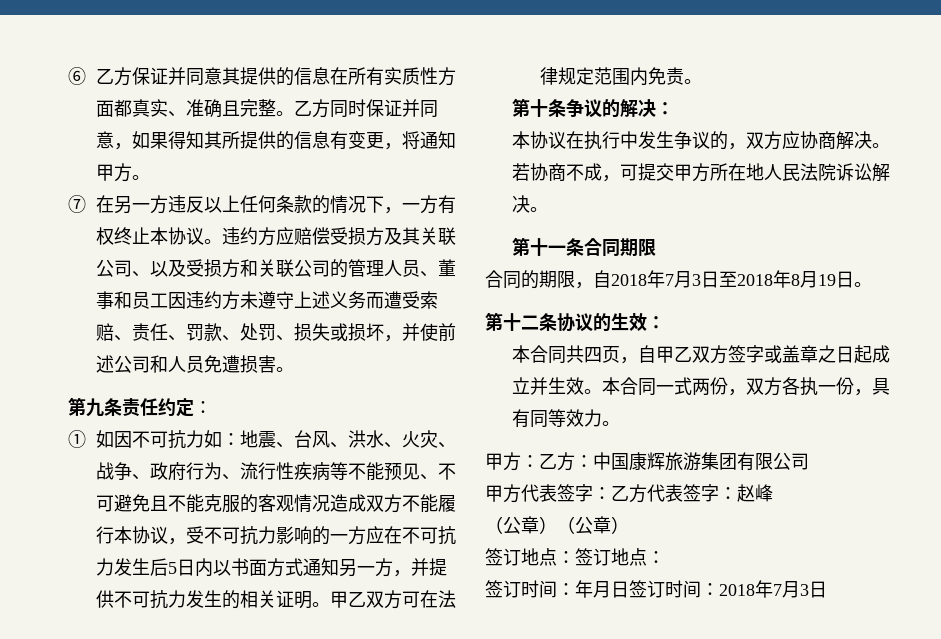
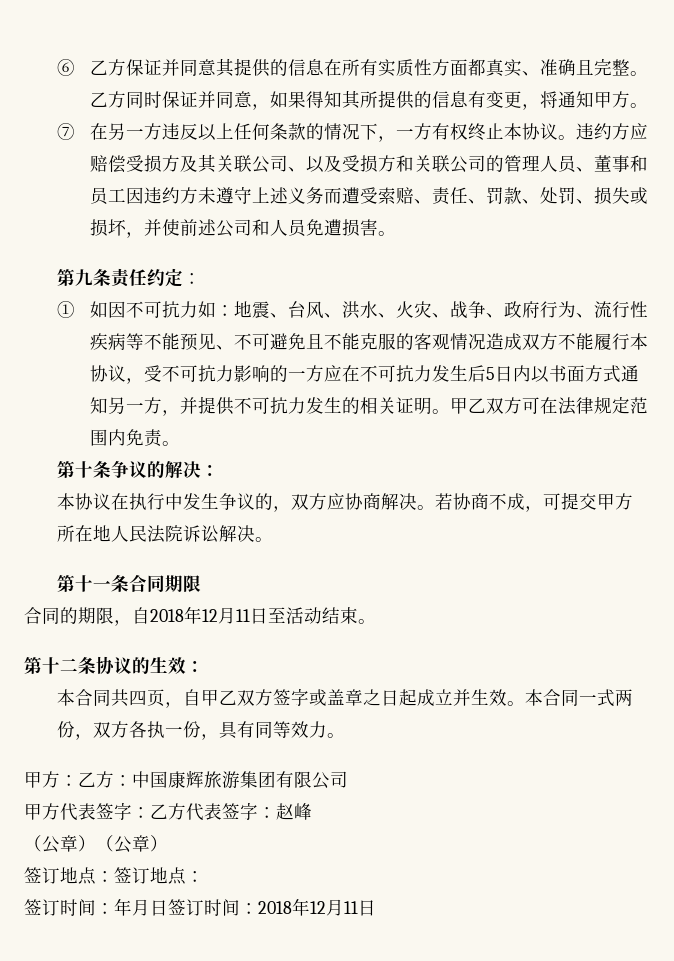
- 合同的期限，自2018年7月3日至2018年8月19日。
+ 合同的期限，自2018年12月11日至活动结束。
- 签订时间：年月日签订时间：2018年7月3日
+ 签订时间：年月日签订时间：2018年12月11日

